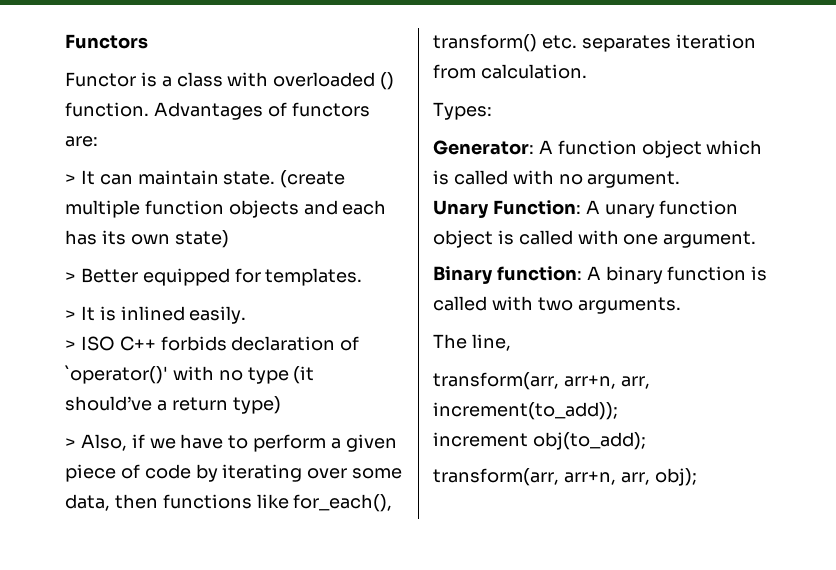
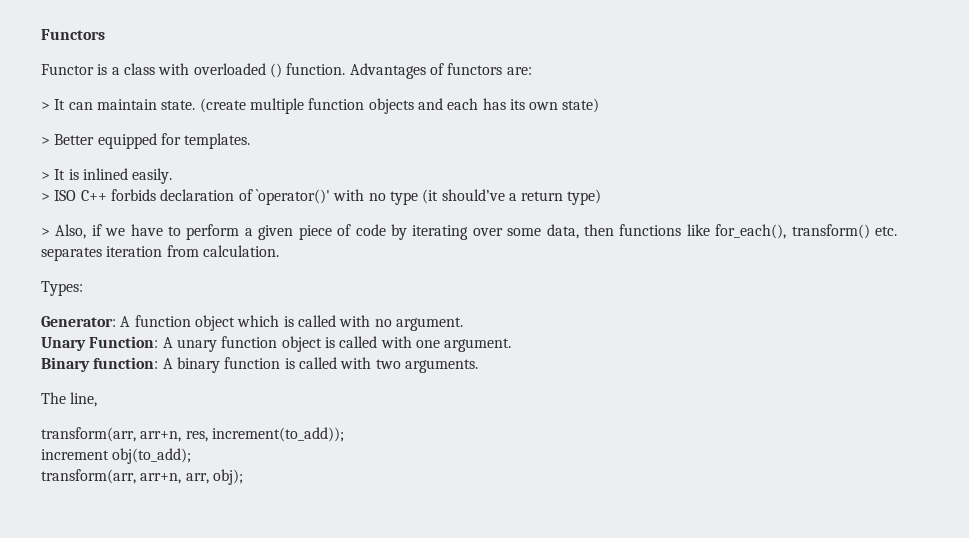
- transform(arr, arr+n, arr, increment(to_add));
+ transform(arr, arr+n, res, increment(to_add));

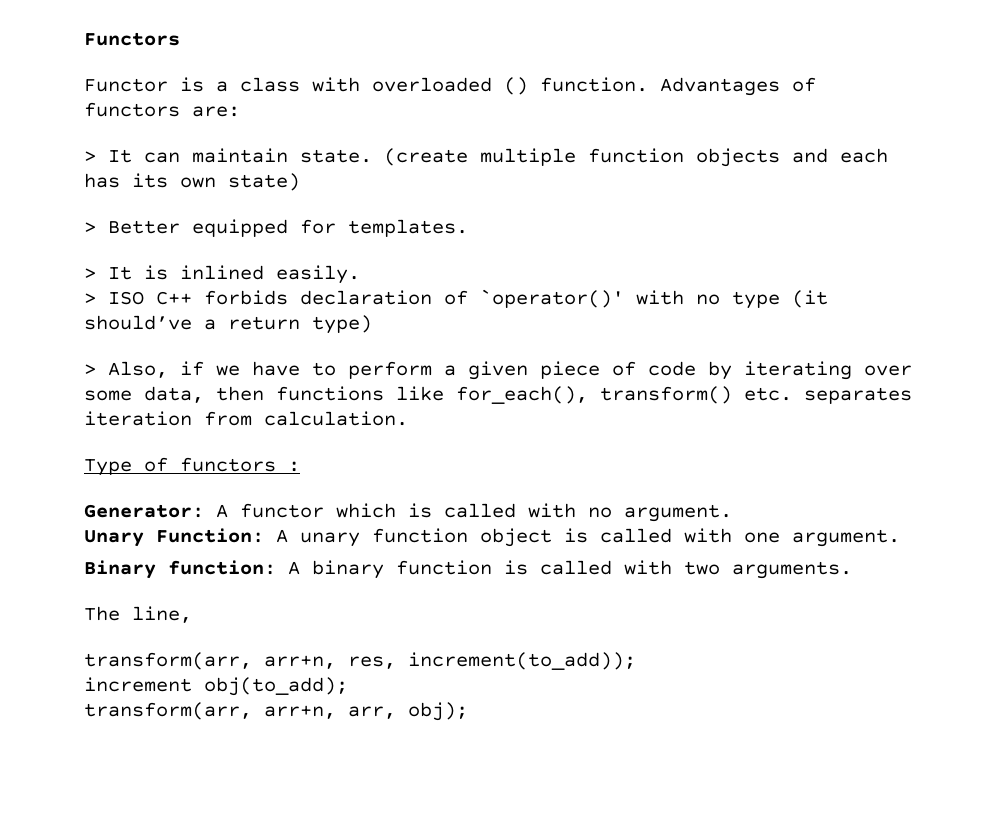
- Types:
+ Type of functors :
- Generator: A function object which is called with no argument.
+ Generator: A functor which is called with no argument.

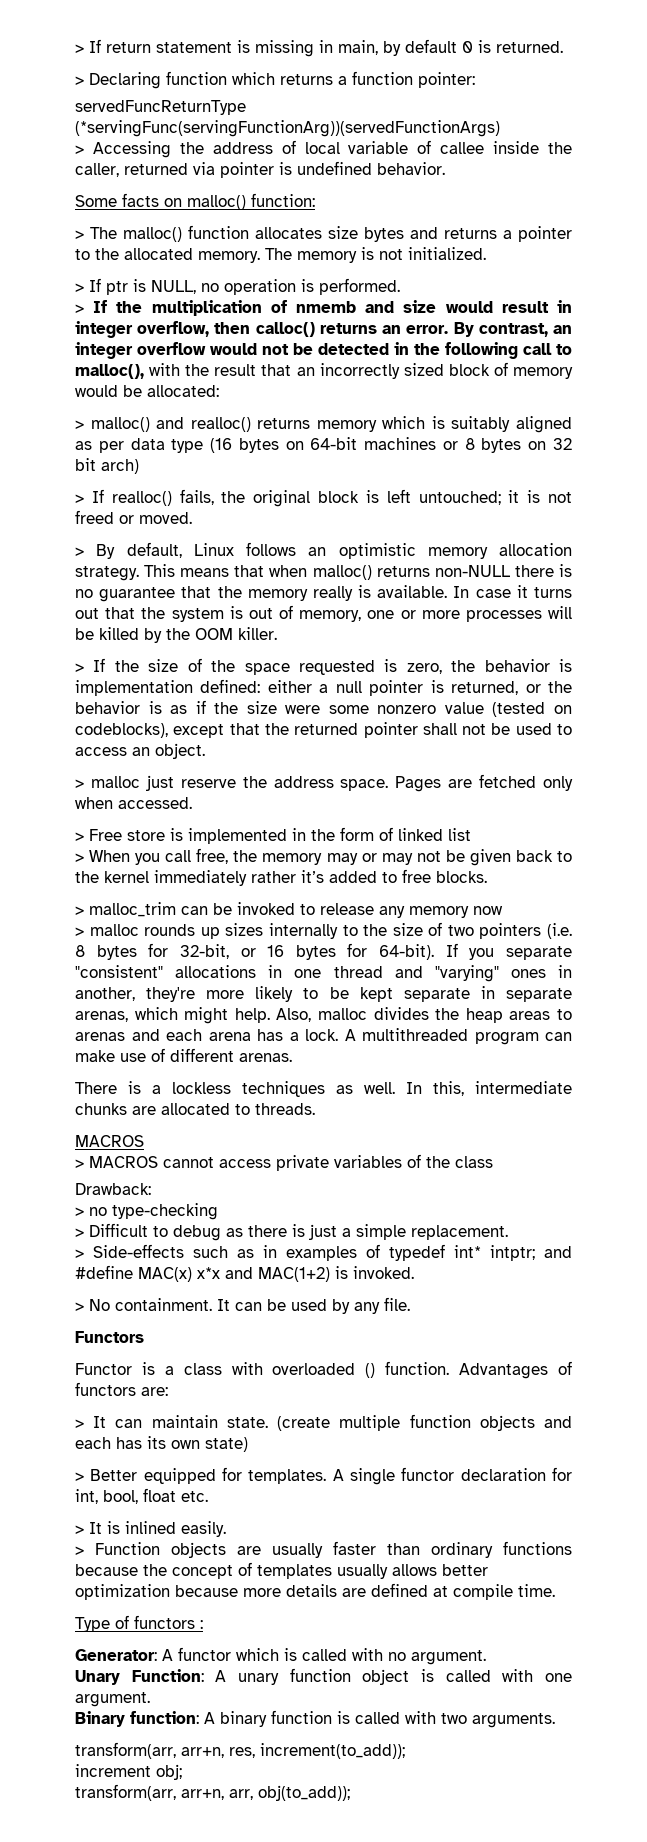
+ > If return statement is missing in main, by default 0 is returned.
+ > Declaring function which returns a function pointer:
+ servedFuncReturnType (*servingFunc(servingFunctionArg))(servedFunctionArgs)
+ > Accessing the address of local variable of callee inside the caller, returned via pointer is undefined behavior.
+ Some facts on malloc() function:
+ > The malloc() function allocates size bytes and returns a pointer to the allocated memory. The memory is not initialized.
+ > If ptr is NULL, no operation is performed.
+ > If the multiplication of nmemb and size would result in integer overflow, then calloc() returns an error. By contrast, an integer overflow would not be detected in the following call to malloc(), with the result that an incorrectly sized block of memory would be allocated:
+ > malloc() and realloc() returns memory which is suitably aligned as per data type (16 bytes on 64-bit machines or 8 bytes on 32 bit arch)
+ > If realloc() fails, the original block is left untouched; it is not freed or moved.
+ > By default, Linux follows an optimistic memory allocation strategy. This means that when malloc() returns non-NULL there is no guarantee that the memory really is available. In case it turns out that the system is out of memory, one or more processes will be killed by the OOM killer.
+ > If the size of the space requested is zero, the behavior is implementation defined: either a null pointer is returned, or the behavior is as if the size were some nonzero value (tested on codeblocks), except that the returned pointer shall not be used to access an object.
+ > malloc just reserve the address space. Pages are fetched only when accessed.
+ > Free store is implemented in the form of linked list
+ > When you call free, the memory may or may not be given back to the kernel immediately rather it’s added to free blocks.
+ > malloc_trim can be invoked to release any memory now
+ > malloc rounds up sizes internally to the size of two pointers (i.e. 8 bytes for 32-bit, or 16 bytes for 64-bit). If you separate "consistent" allocations in one thread and "varying" ones in another, they're more likely to be kept separate in separate arenas, which might help. Also, malloc divides the heap areas to arenas and each arena has a lock. A multithreaded program can make use of different arenas.
+ There is a lockless techniques as well. In this, intermediate chunks are allocated to threads.
+ MACROS
+ > MACROS cannot access private variables of the class
+ Drawback:
+ > no type-checking
+ > Difficult to debug as there is just a simple replacement.
+ > Side-effects such as in examples of typedef int* intptr; and #define MAC(x) x*x and MAC(1+2) is invoked.
+ > No containment. It can be used by any file.
+ A single functor declaration for int, bool, float etc.
- > ISO C++ forbids declaration of `operator()' with no type (it should’ve a return type)
- > Also, if we have to perform a given piece of code by iterating over some data, then functions like for_each(), transform() etc. separates iteration from calculation.
+ > Function objects are usually faster than ordinary functions because the concept of templates usually allows better optimization because more details are defined at compile time.
- The line,
- increment obj(to_add);
+ increment obj;
- transform(arr, arr+n, arr, obj);
+ transform(arr, arr+n, arr, obj(to_add));

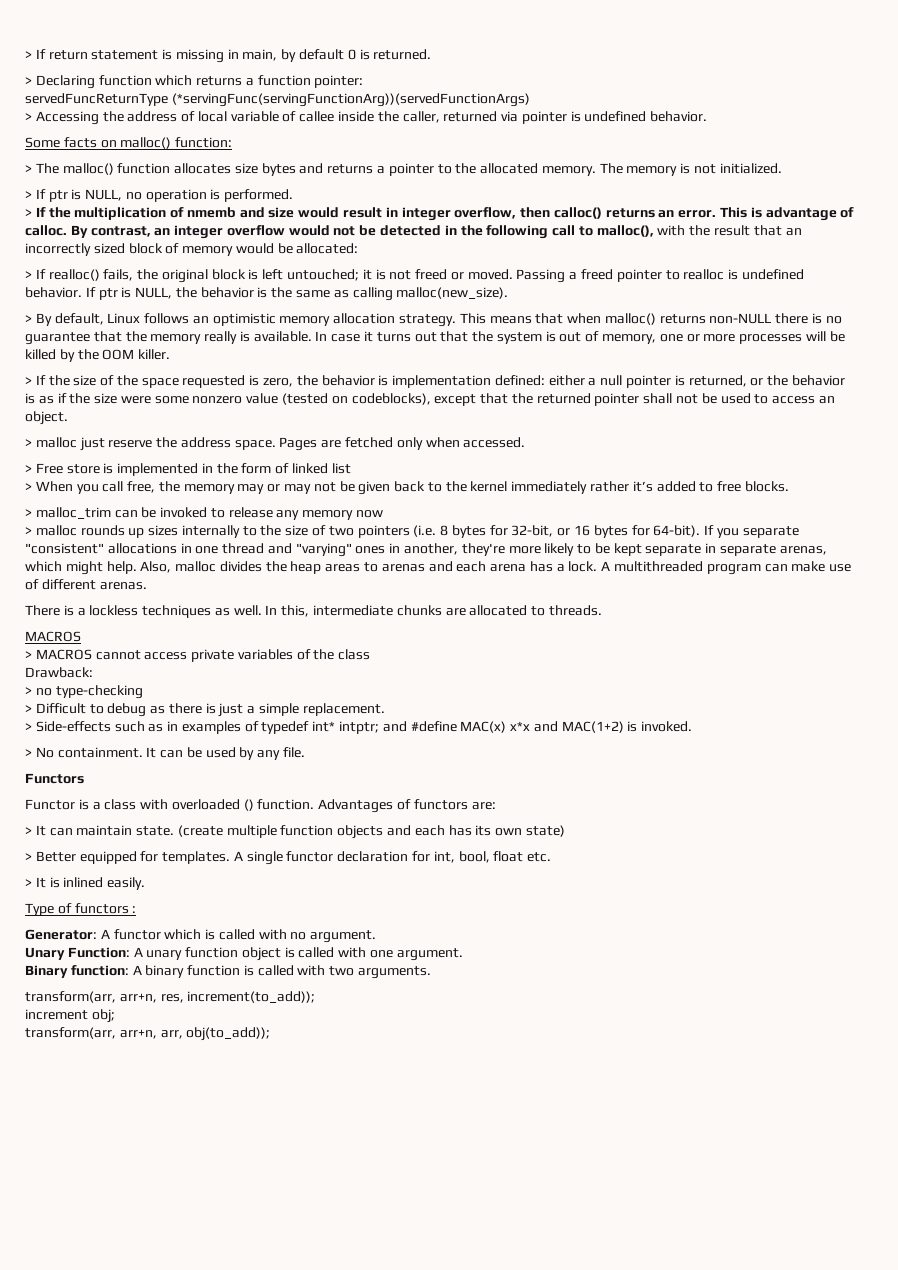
+ This is advantage of calloc.
- > malloc() and realloc() returns memory which is suitably aligned as per data type (16 bytes on 64-bit machines or 8 bytes on 32 bit arch)
+ Passing a freed pointer to realloc is undefined behavior. If ptr is NULL, the behavior is the same as calling malloc(new_size).
- > Function objects are usually faster than ordinary functions because the concept of templates usually allows better optimization because more details are defined at compile time.

